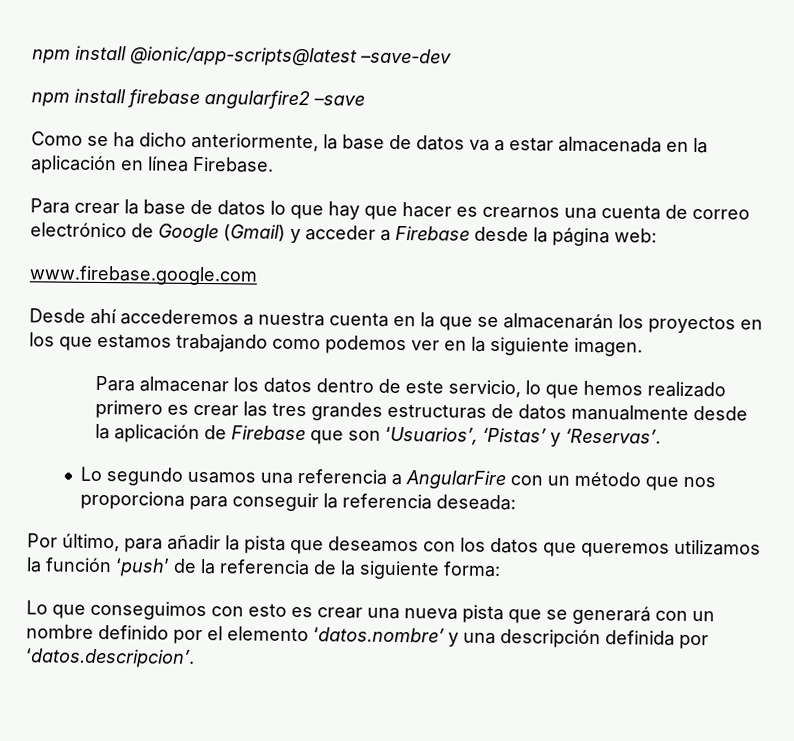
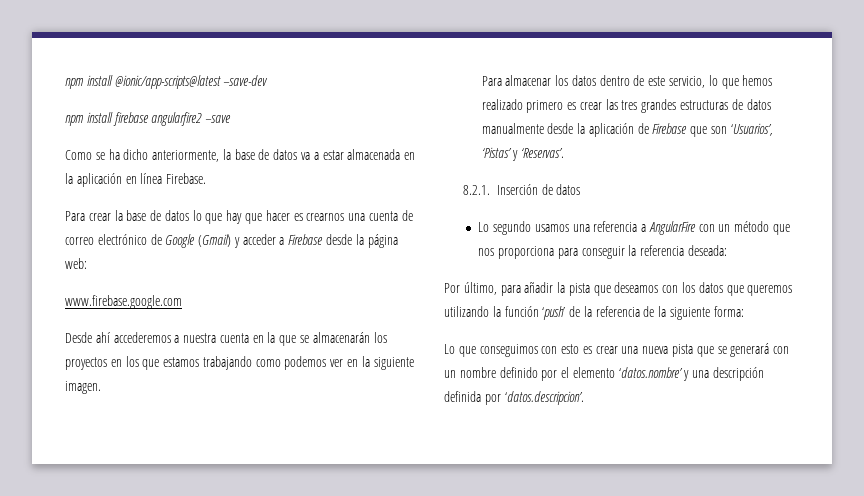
+ 8.2.1. Inserción de datos
- Por último, para añadir la pista que deseamos con los datos que queremos utilizamos la función ‘push’ de la referencia de la siguiente forma:
+ Por último, para añadir la pista que deseamos con los datos que queremos utilizando la función ‘push’ de la referencia de la siguiente forma:

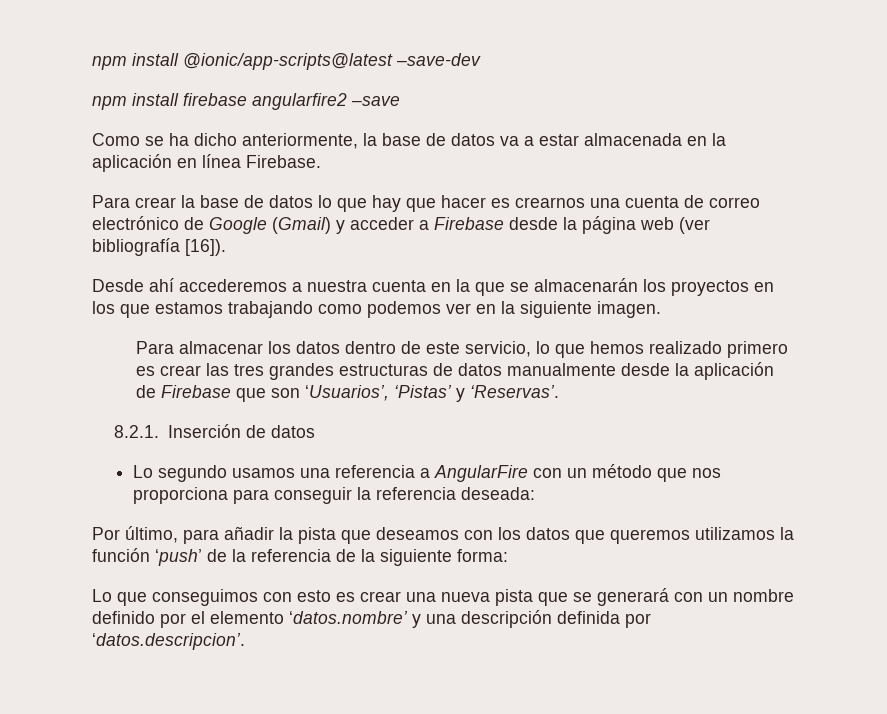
- Para crear la base de datos lo que hay que hacer es crearnos una cuenta de correo electrónico de Google (Gmail) y acceder a Firebase desde la página web:
- www.firebase.google.com
+ Para crear la base de datos lo que hay que hacer es crearnos una cuenta de correo electrónico de Google (Gmail) y acceder a Firebase desde la página web (ver bibliografía [16]).
- Por último, para añadir la pista que deseamos con los datos que queremos utilizando la función ‘push’ de la referencia de la siguiente forma:
+ Por último, para añadir la pista que deseamos con los datos que queremos utilizamos la función ‘push’ de la referencia de la siguiente forma:

